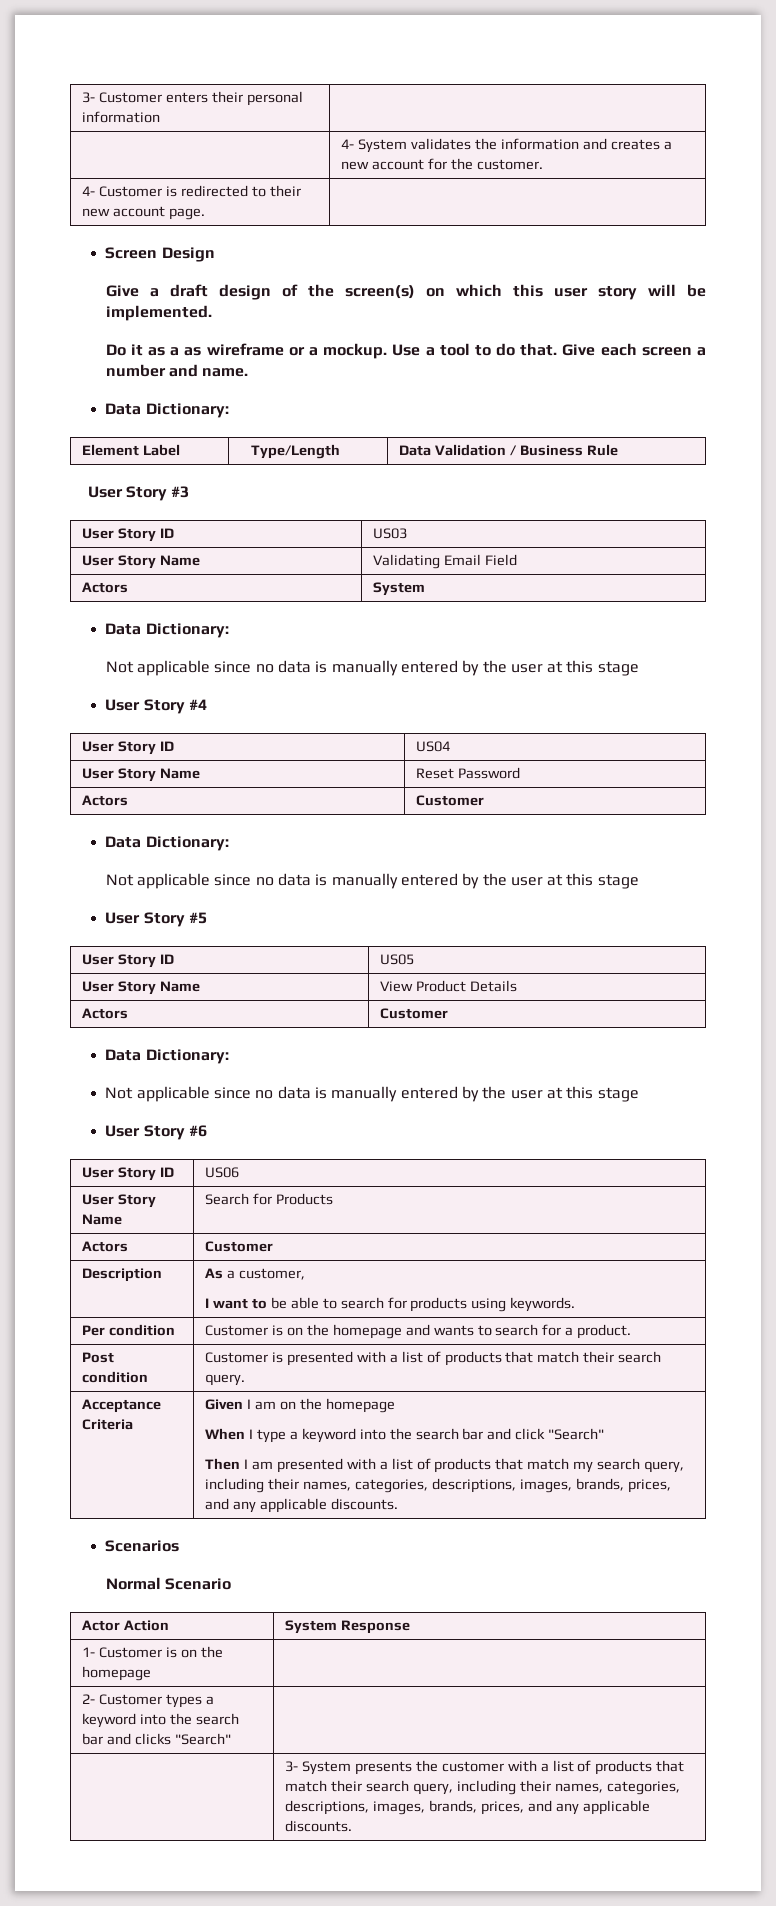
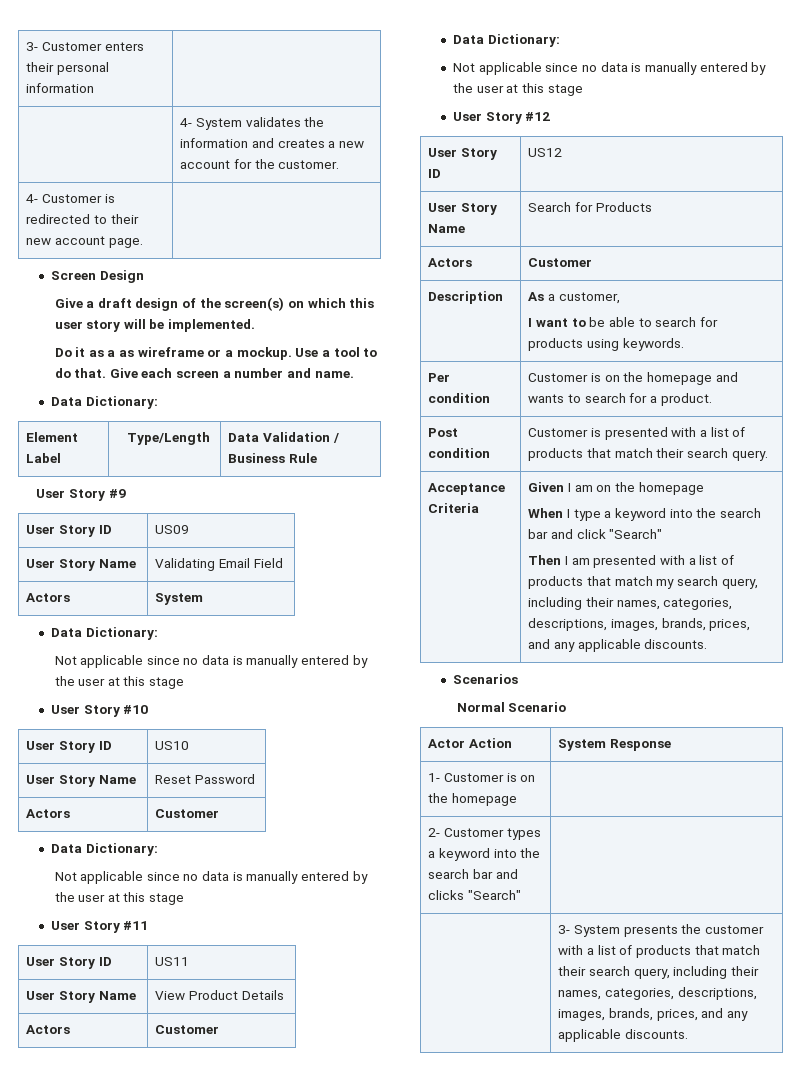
- User Story #3
- User Story ID | US03
+ User Story #9
+ User Story ID | US09
- User Story #4
- User Story ID | US04
+ User Story #10
+ User Story ID | US10
- User Story #5
- User Story ID | US05
+ User Story #11
+ User Story ID | US11
- User Story #6
- User Story ID | US06
+ User Story #12
+ User Story ID | US12

